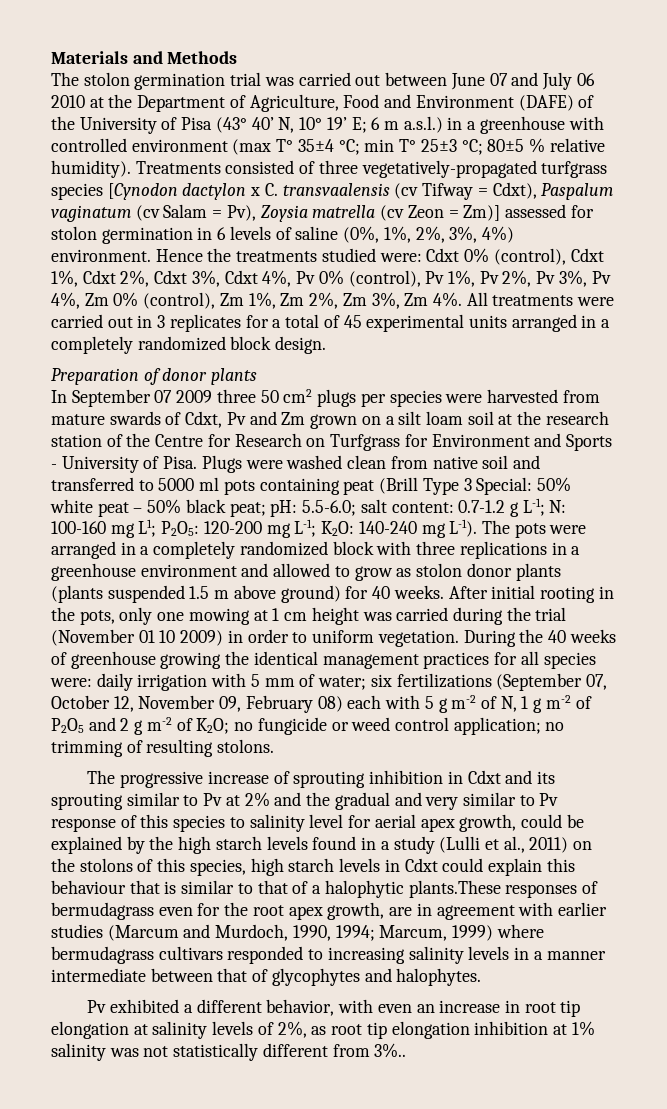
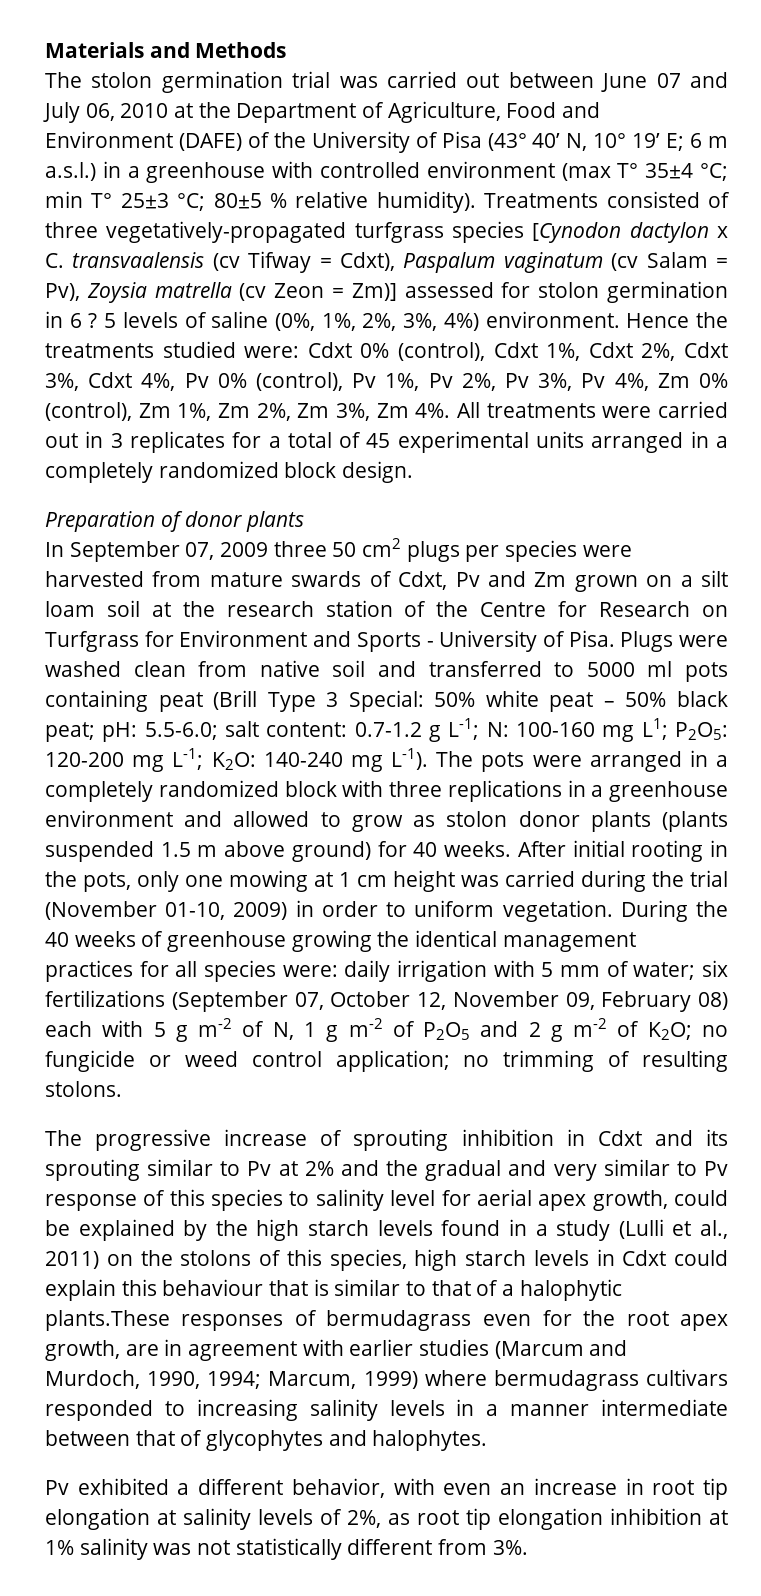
- The stolon germination trial was carried out between June 07 and July 06 2010 at the Department of Agriculture, Food and Environment (DAFE) of the University of Pisa (43° 40’ N, 10° 19’ E; 6 m a.s.l.) in a greenhouse with controlled environment (max T° 35±4 °C; min T° 25±3 °C; 80±5 % relative humidity).
+ The stolon germination trial was carried out between June 07 and July 06, 2010 at the Department of Agriculture, Food and Environment (DAFE) of the University of Pisa (43° 40’ N, 10° 19’ E; 6 m a.s.l.) in a greenhouse with controlled environment (max T° 35±4 °C; min T° 25±3 °C; 80±5 % relative humidity).
- Treatments consisted of three vegetatively-propagated turfgrass species [Cynodon dactylon x C. transvaalensis (cv Tifway = Cdxt), Paspalum vaginatum (cv Salam = Pv), Zoysia matrella (cv Zeon = Zm)] assessed for stolon germination in 6 levels of saline (0%, 1%, 2%, 3%, 4%) environment.
+ Treatments consisted of three vegetatively-propagated turfgrass species [Cynodon dactylon x C. transvaalensis (cv Tifway = Cdxt), Paspalum vaginatum (cv Salam = Pv), Zoysia matrella (cv Zeon = Zm)] assessed for stolon germination in 6 ? 5 levels of saline (0%, 1%, 2%, 3%, 4%) environment.
- In September 07 2009 three 50 cm2 plugs per species were harvested from mature swards of Cdxt, Pv and Zm grown on a silt loam soil at the research station of the Centre for Research on Turfgrass for Environment and Sports - University of Pisa.
+ In September 07, 2009 three 50 cm2 plugs per species were harvested from mature swards of Cdxt, Pv and Zm grown on a silt loam soil at the research station of the Centre for Research on Turfgrass for Environment and Sports - University of Pisa.
- After initial rooting in the pots, only one mowing at 1 cm height was carried during the trial (November 01 10 2009) in order to uniform vegetation.
+ After initial rooting in the pots, only one mowing at 1 cm height was carried during the trial (November 01-10, 2009) in order to uniform vegetation.
- Pv exhibited a different behavior, with even an increase in root tip elongation at salinity levels of 2%, as root tip elongation inhibition at 1% salinity was not statistically different from 3%..
+ Pv exhibited a different behavior, with even an increase in root tip elongation at salinity levels of 2%, as root tip elongation inhibition at 1% salinity was not statistically different from 3%.

